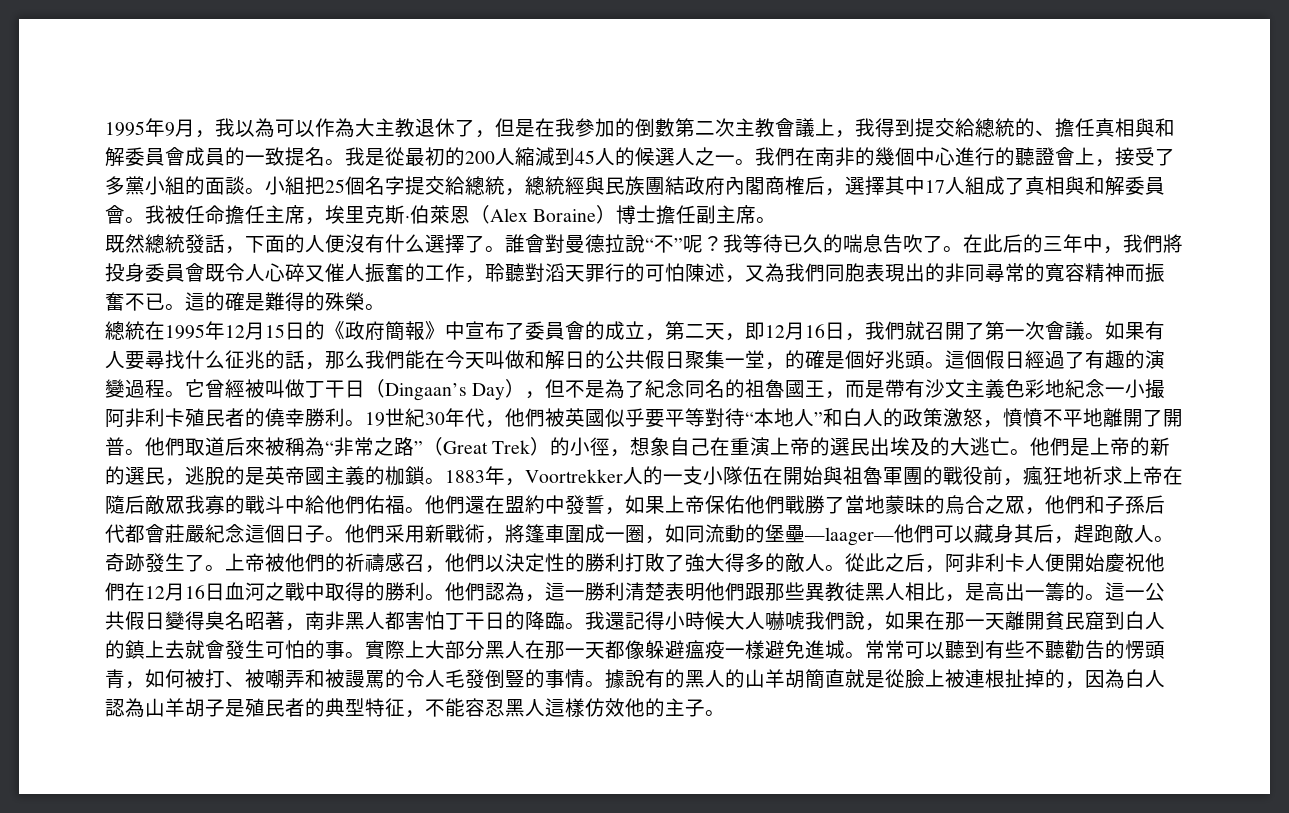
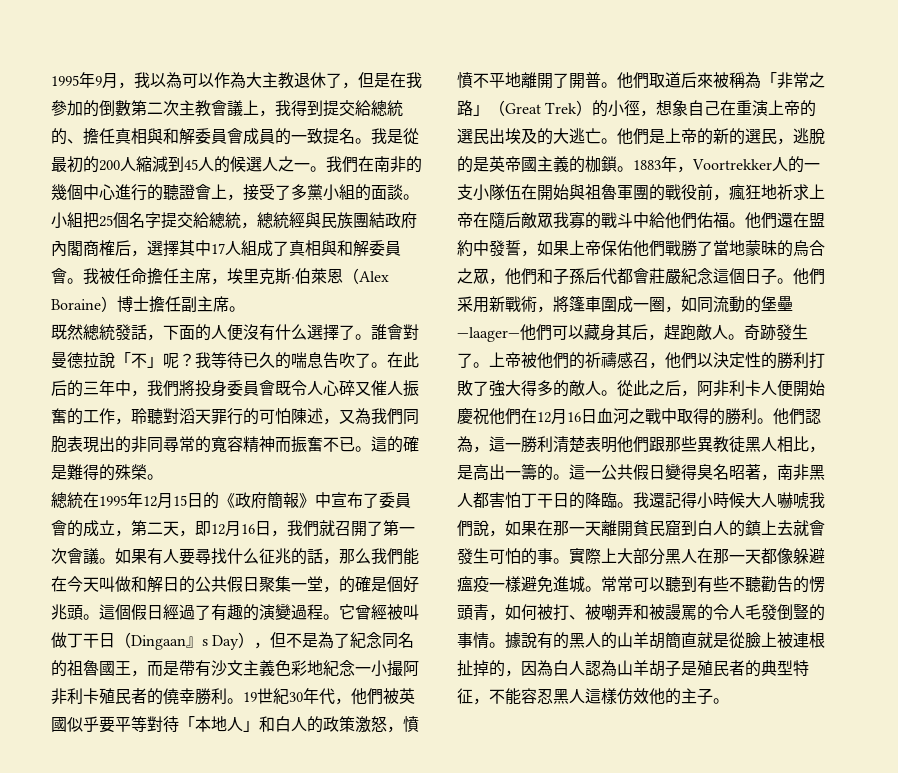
- 誰會對曼德拉說“不”呢？
+ 誰會對曼德拉說「不」呢？
- 它曾經被叫做丁干日（Dingaan’s Day），但不是為了紀念同名的祖魯國王，而是帶有沙文主義色彩地紀念一小撮阿非利卡殖民者的僥幸勝利。
+ 它曾經被叫做丁干日（Dingaan』s Day），但不是為了紀念同名的祖魯國王，而是帶有沙文主義色彩地紀念一小撮阿非利卡殖民者的僥幸勝利。
- 19世紀30年代，他們被英國似乎要平等對待“本地人”和白人的政策激怒，憤憤不平地離開了開普。
+ 19世紀30年代，他們被英國似乎要平等對待「本地人」和白人的政策激怒，憤憤不平地離開了開普。
- 他們取道后來被稱為“非常之路”（Great Trek）的小徑，想象自己在重演上帝的選民出埃及的大逃亡。
+ 他們取道后來被稱為「非常之路」（Great Trek）的小徑，想象自己在重演上帝的選民出埃及的大逃亡。

